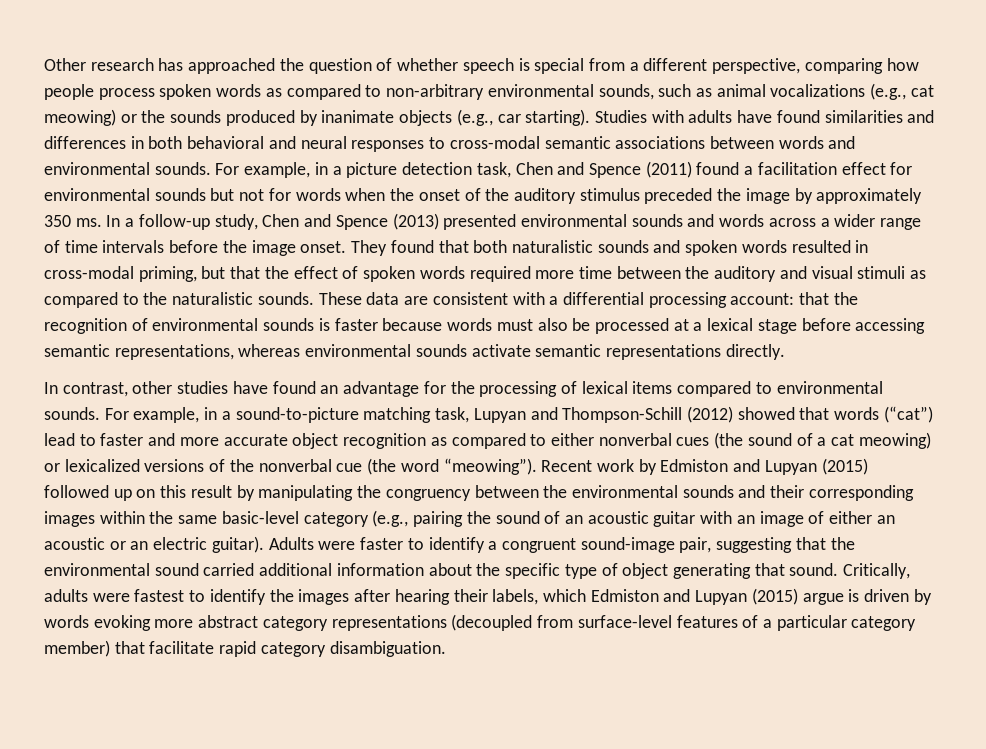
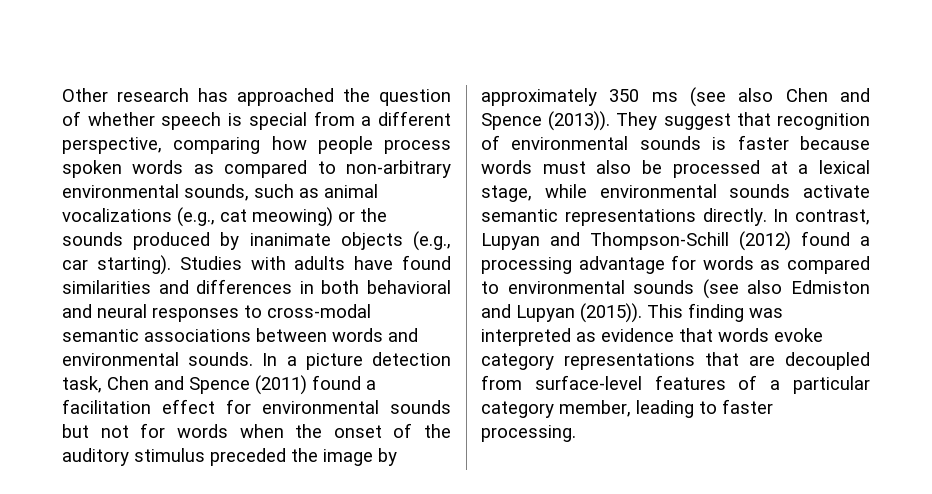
- For example, in a picture detection task, Chen and Spence (2011) found a facilitation effect for environmental sounds but not for words when the onset of the auditory stimulus preceded the image by approximately 350 ms. In a follow-up study, Chen and Spence (2013) presented environmental sounds and words across a wider range of time intervals before the image onset. They found that both naturalistic sounds and spoken words resulted in cross-modal priming, but that the effect of spoken words required more time between the auditory and visual stimuli as compared to the naturalistic sounds. These data are consistent with a differential processing account: that the recognition of environmental sounds is faster because words must also be processed at a lexical stage before accessing semantic representations, whereas environmental sounds activate semantic representations directly.
- In contrast, other studies have found an advantage for the processing of lexical items compared to environmental sounds. For example, in a sound-to-picture matching task, Lupyan and Thompson-Schill (2012) showed that words (“cat”) lead to faster and more accurate object recognition as compared to either nonverbal cues (the sound of a cat meowing) or lexicalized versions of the nonverbal cue (the word “meowing”). Recent work by Edmiston and Lupyan (2015) followed up on this result by manipulating the congruency between the environmental sounds and their corresponding images within the same basic-level category (e.g., pairing the sound of an acoustic guitar with an image of either an acoustic or an electric guitar). Adults were faster to identify a congruent sound-image pair, suggesting that the environmental sound carried additional information about the specific type of object generating that sound. Critically, adults were fastest to identify the images after hearing their labels, which Edmiston and Lupyan (2015) argue is driven by words evoking more abstract category representations (decoupled from surface-level features of a particular category member) that facilitate rapid category disambiguation.
+ In a picture detection task, Chen and Spence (2011) found a facilitation effect for environmental sounds but not for words when the onset of the auditory stimulus preceded the image by approximately 350 ms (see also Chen and Spence (2013)). They suggest that recognition of environmental sounds is faster because words must also be processed at a lexical stage, while environmental sounds activate semantic representations directly. In contrast, Lupyan and Thompson-Schill (2012) found a processing advantage for words as compared to environmental sounds (see also Edmiston and Lupyan (2015)). This finding was interpreted as evidence that words evoke category representations that are decoupled from surface-level features of a particular category member, leading to faster processing.

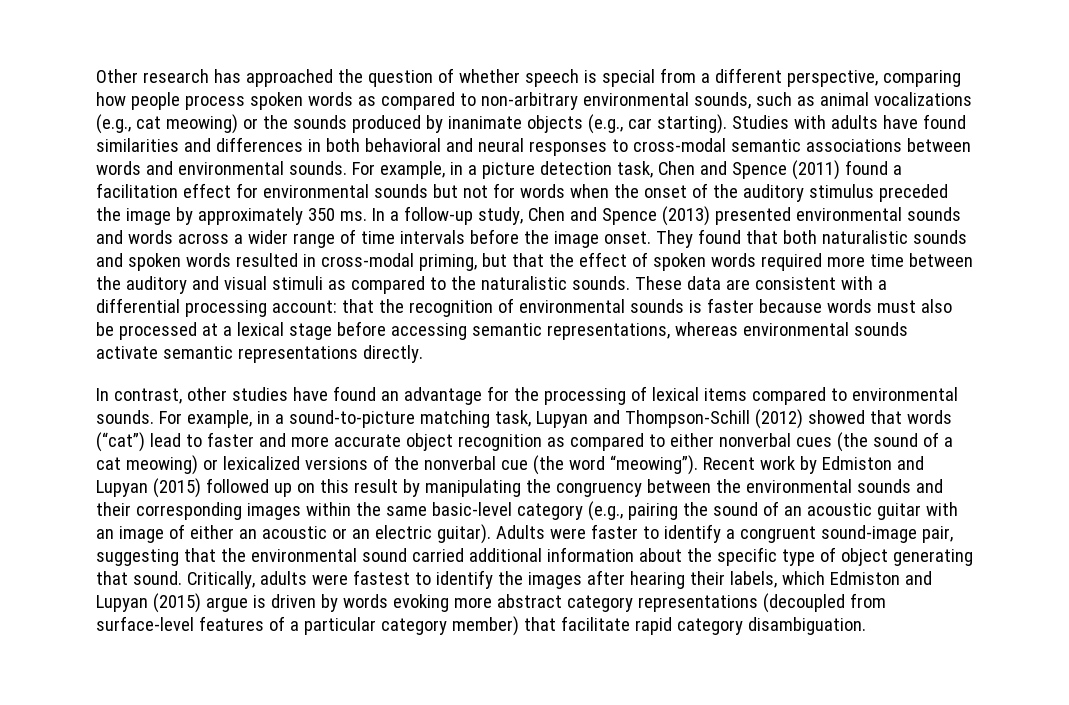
- In a picture detection task, Chen and Spence (2011) found a facilitation effect for environmental sounds but not for words when the onset of the auditory stimulus preceded the image by approximately 350 ms (see also Chen and Spence (2013)). They suggest that recognition of environmental sounds is faster because words must also be processed at a lexical stage, while environmental sounds activate semantic representations directly. In contrast, Lupyan and Thompson-Schill (2012) found a processing advantage for words as compared to environmental sounds (see also Edmiston and Lupyan (2015)). This finding was interpreted as evidence that words evoke category representations that are decoupled from surface-level features of a particular category member, leading to faster processing.
+ For example, in a picture detection task, Chen and Spence (2011) found a facilitation effect for environmental sounds but not for words when the onset of the auditory stimulus preceded the image by approximately 350 ms. In a follow-up study, Chen and Spence (2013) presented environmental sounds and words across a wider range of time intervals before the image onset. They found that both naturalistic sounds and spoken words resulted in cross-modal priming, but that the effect of spoken words required more time between the auditory and visual stimuli as compared to the naturalistic sounds. These data are consistent with a differential processing account: that the recognition of environmental sounds is faster because words must also be processed at a lexical stage before accessing semantic representations, whereas environmental sounds activate semantic representations directly.
+ In contrast, other studies have found an advantage for the processing of lexical items compared to environmental sounds. For example, in a sound-to-picture matching task, Lupyan and Thompson-Schill (2012) showed that words (“cat”) lead to faster and more accurate object recognition as compared to either nonverbal cues (the sound of a cat meowing) or lexicalized versions of the nonverbal cue (the word “meowing”). Recent work by Edmiston and Lupyan (2015) followed up on this result by manipulating the congruency between the environmental sounds and their corresponding images within the same basic-level category (e.g., pairing the sound of an acoustic guitar with an image of either an acoustic or an electric guitar). Adults were faster to identify a congruent sound-image pair, suggesting that the environmental sound carried additional information about the specific type of object generating that sound. Critically, adults were fastest to identify the images after hearing their labels, which Edmiston and Lupyan (2015) argue is driven by words evoking more abstract category representations (decoupled from surface-level features of a particular category member) that facilitate rapid category disambiguation.

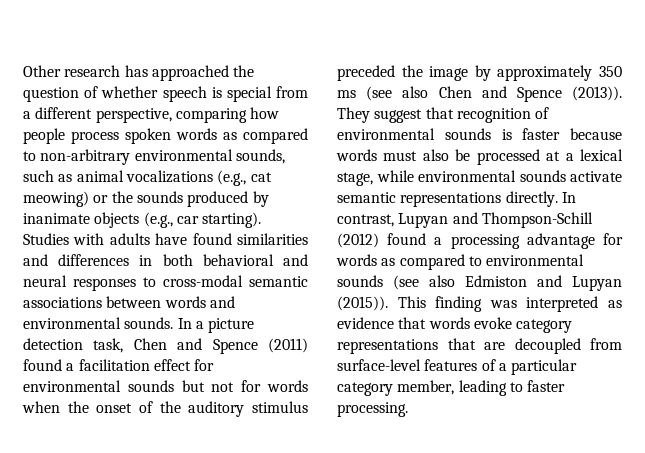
- For example, in a picture detection task, Chen and Spence (2011) found a facilitation effect for environmental sounds but not for words when the onset of the auditory stimulus preceded the image by approximately 350 ms. In a follow-up study, Chen and Spence (2013) presented environmental sounds and words across a wider range of time intervals before the image onset. They found that both naturalistic sounds and spoken words resulted in cross-modal priming, but that the effect of spoken words required more time between the auditory and visual stimuli as compared to the naturalistic sounds. These data are consistent with a differential processing account: that the recognition of environmental sounds is faster because words must also be processed at a lexical stage before accessing semantic representations, whereas environmental sounds activate semantic representations directly.
- In contrast, other studies have found an advantage for the processing of lexical items compared to environmental sounds. For example, in a sound-to-picture matching task, Lupyan and Thompson-Schill (2012) showed that words (“cat”) lead to faster and more accurate object recognition as compared to either nonverbal cues (the sound of a cat meowing) or lexicalized versions of the nonverbal cue (the word “meowing”). Recent work by Edmiston and Lupyan (2015) followed up on this result by manipulating the congruency between the environmental sounds and their corresponding images within the same basic-level category (e.g., pairing the sound of an acoustic guitar with an image of either an acoustic or an electric guitar). Adults were faster to identify a congruent sound-image pair, suggesting that the environmental sound carried additional information about the specific type of object generating that sound. Critically, adults were fastest to identify the images after hearing their labels, which Edmiston and Lupyan (2015) argue is driven by words evoking more abstract category representations (decoupled from surface-level features of a particular category member) that facilitate rapid category disambiguation.
+ In a picture detection task, Chen and Spence (2011) found a facilitation effect for environmental sounds but not for words when the onset of the auditory stimulus preceded the image by approximately 350 ms (see also Chen and Spence (2013)). They suggest that recognition of environmental sounds is faster because words must also be processed at a lexical stage, while environmental sounds activate semantic representations directly. In contrast, Lupyan and Thompson-Schill (2012) found a processing advantage for words as compared to environmental sounds (see also Edmiston and Lupyan (2015)). This finding was interpreted as evidence that words evoke category representations that are decoupled from surface-level features of a particular category member, leading to faster processing.

